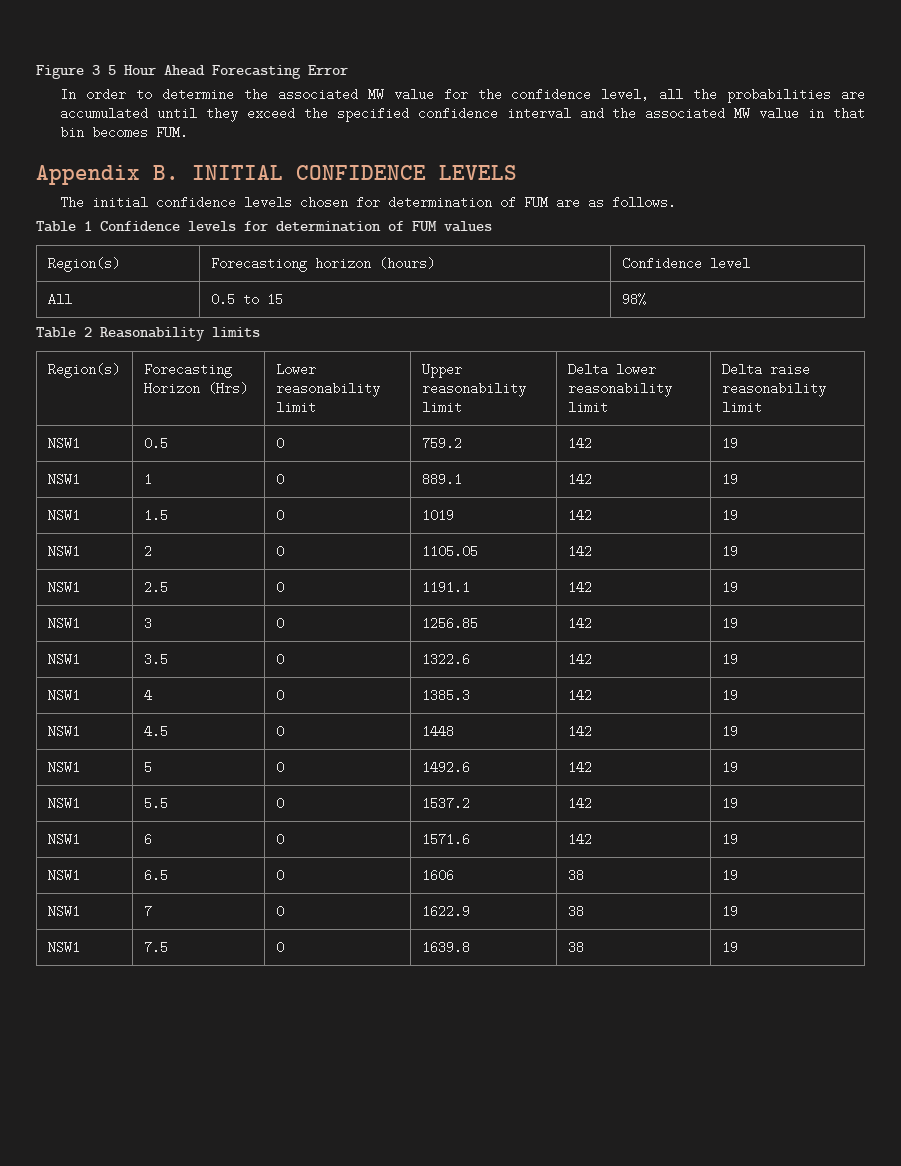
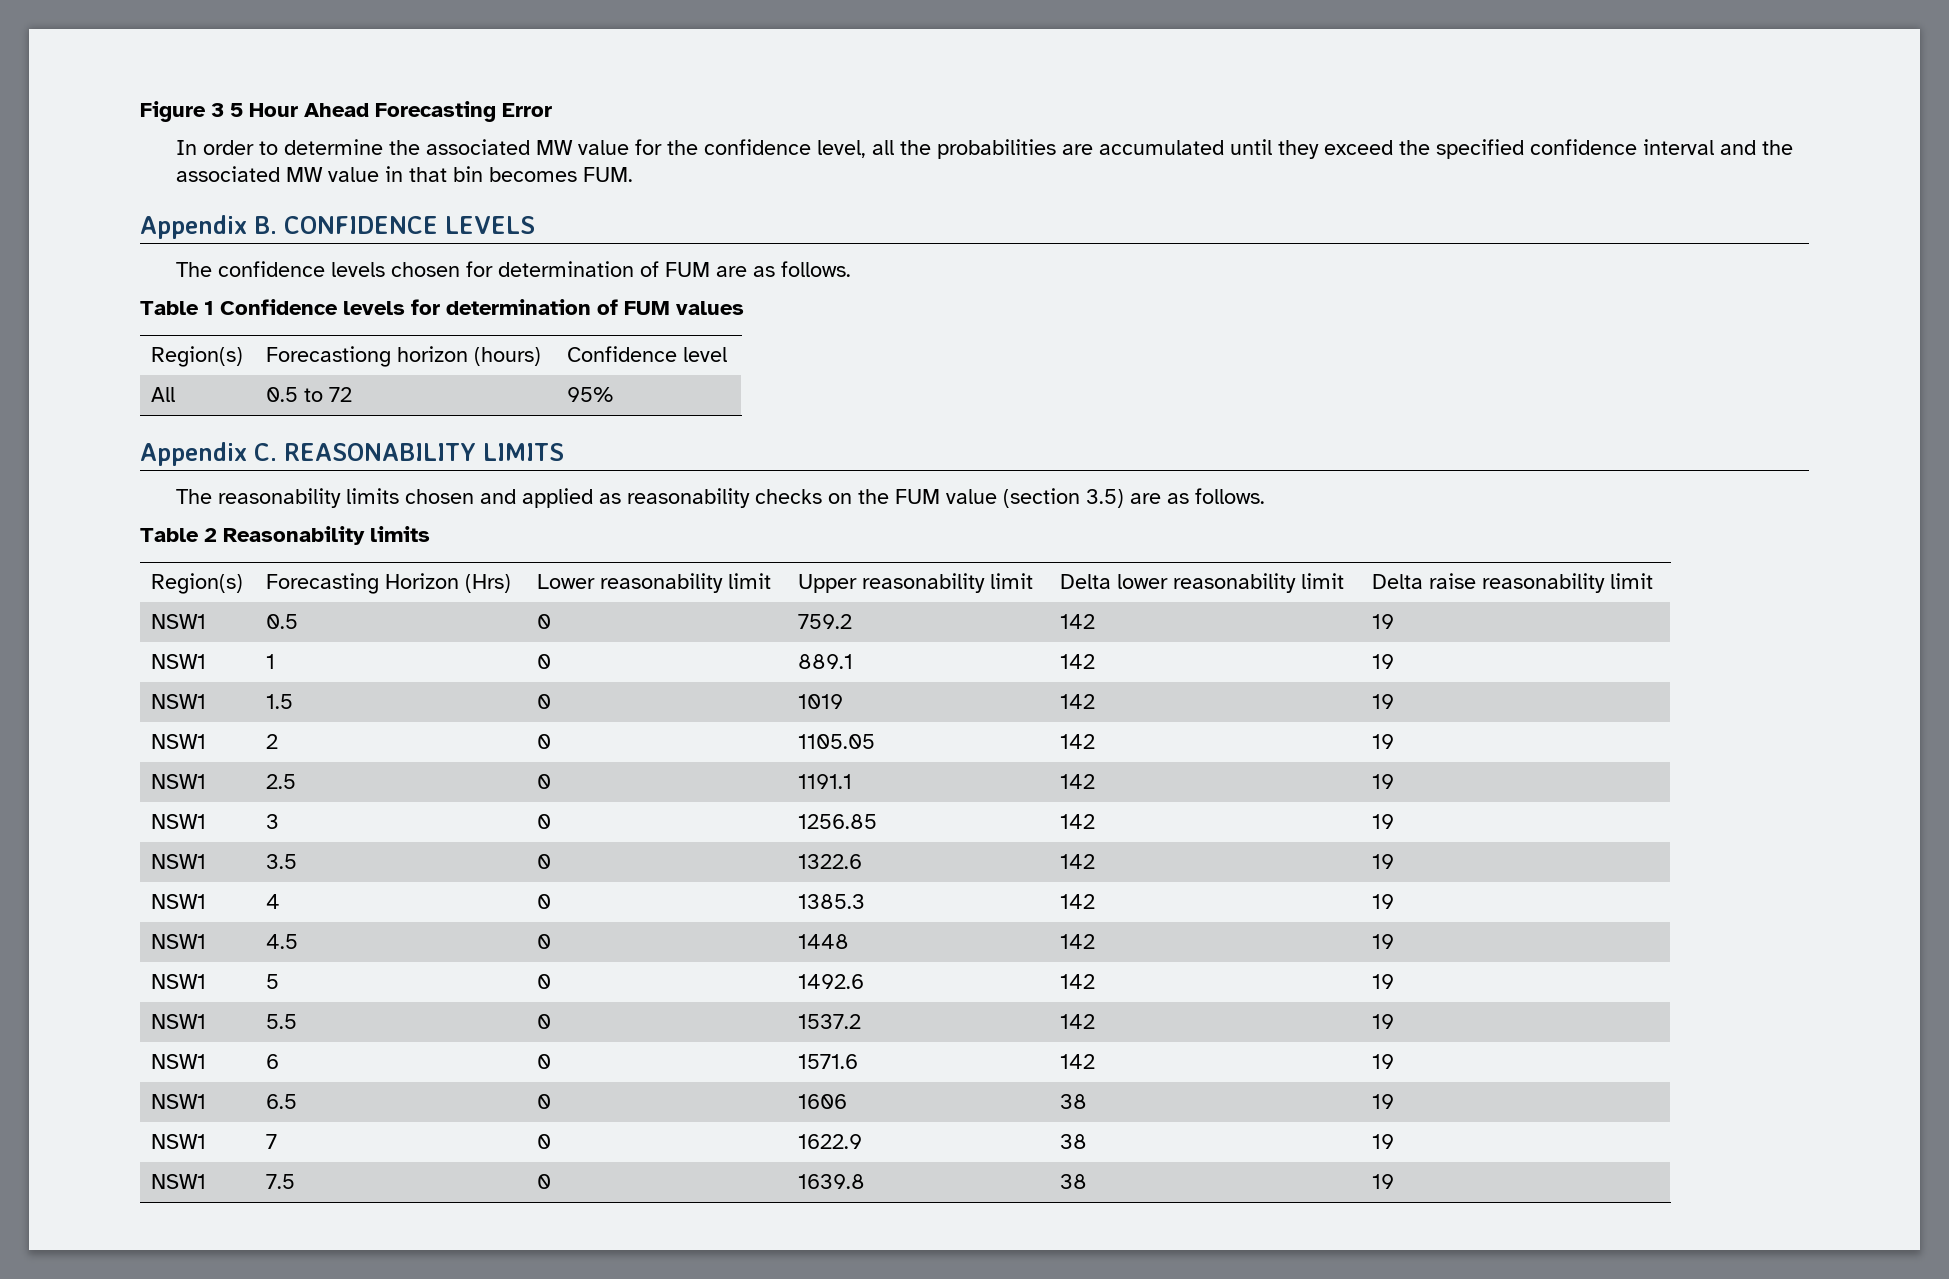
- Appendix B. INITIAL CONFIDENCE LEVELS
+ Appendix B. CONFIDENCE LEVELS
- The initial confidence levels chosen for determination of FUM are as follows.
+ The confidence levels chosen for determination of FUM are as follows.
- All | 0.5 to 15 | 98%
+ All | 0.5 to 72 | 95%
+ Appendix C. REASONABILITY LIMITS
+ The reasonability limits chosen and applied as reasonability checks on the FUM value (section 3.5) are as follows.

